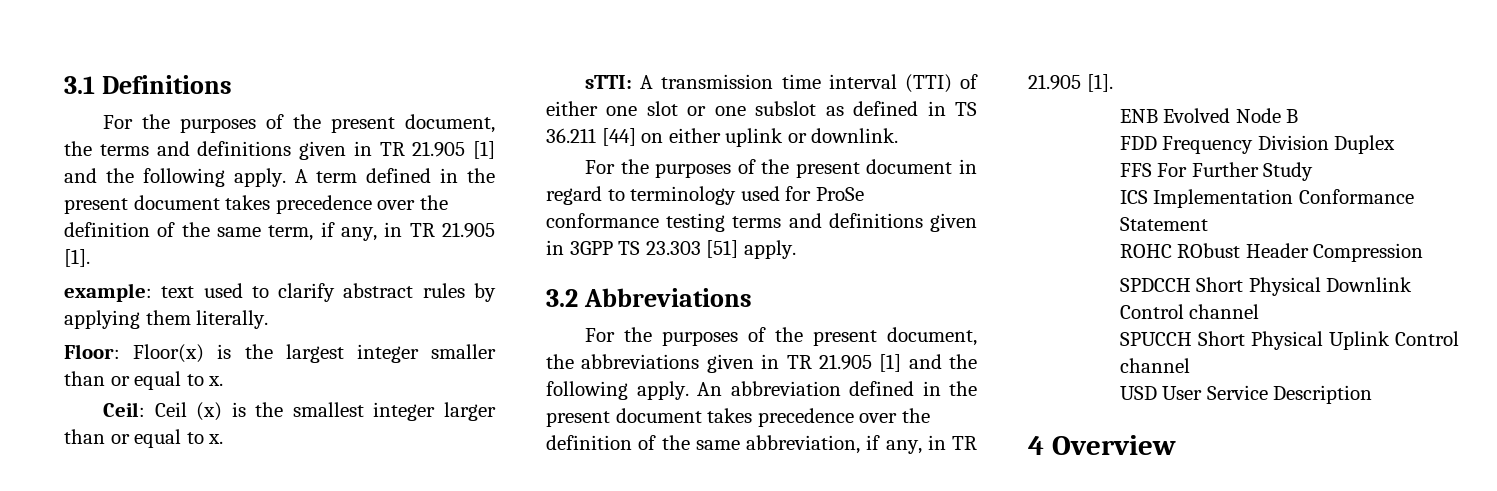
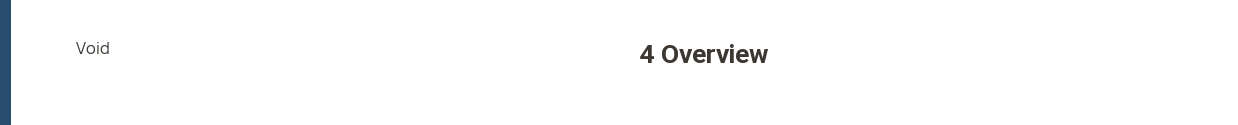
- 3.1 Definitions
- For the purposes of the present document, the terms and definitions given in TR 21.905 [1] and the following apply. A term defined in the present document takes precedence over the definition of the same term, if any, in TR 21.905 [1].
- example: text used to clarify abstract rules by applying them literally.
- Floor: Floor(x) is the largest integer smaller than or equal to x.
- Ceil: Ceil (x) is the smallest integer larger than or equal to x.
- sTTI: A transmission time interval (TTI) of either one slot or one subslot as defined in TS 36.211 [44] on either uplink or downlink.
- For the purposes of the present document in regard to terminology used for ProSe conformance testing terms and definitions given in 3GPP TS 23.303 [51] apply.
- 3.2 Abbreviations
- For the purposes of the present document, the abbreviations given in TR 21.905 [1] and the following apply. An abbreviation defined in the present document takes precedence over the definition of the same abbreviation, if any, in TR 21.905 [1].
- ENB Evolved Node B
- FDD Frequency Division Duplex
- FFS For Further Study
- ICS Implementation Conformance Statement
- ROHC RObust Header Compression
- SPDCCH Short Physical Downlink Control channel
- SPUCCH Short Physical Uplink Control channel
- USD User Service Description
+ Void

